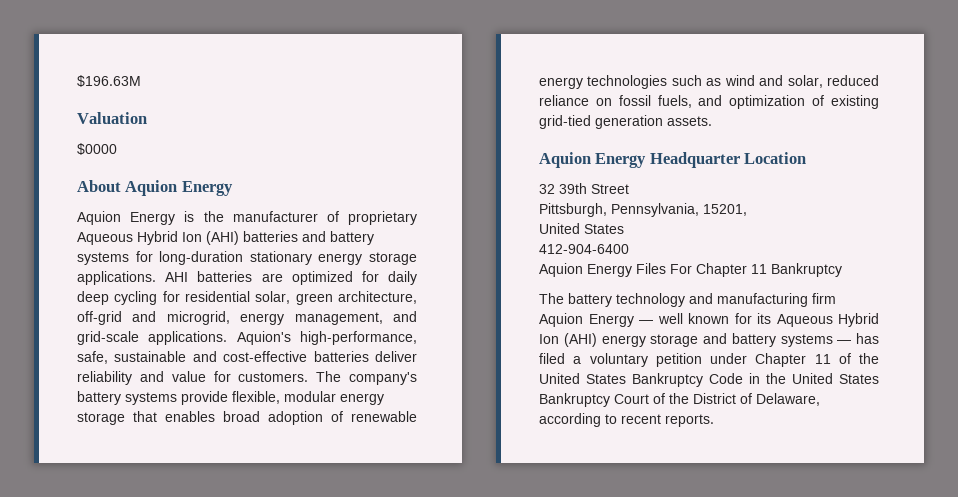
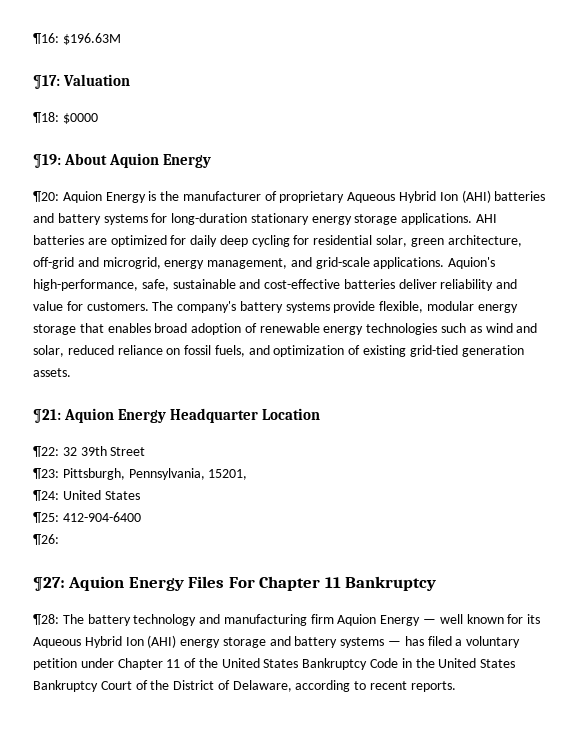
- $196.63M
+ ¶16: $196.63M
- Valuation
+ ¶17: Valuation
- $0000
+ ¶18: $0000
- About Aquion Energy
+ ¶19: About Aquion Energy
- Aquion Energy is the manufacturer of proprietary Aqueous Hybrid Ion (AHI) batteries and battery systems for long-duration stationary energy storage applications.
+ ¶20: Aquion Energy is the manufacturer of proprietary Aqueous Hybrid Ion (AHI) batteries and battery systems for long-duration stationary energy storage applications.
- Aquion Energy Headquarter Location
+ ¶21: Aquion Energy Headquarter Location
- 32 39th Street
+ ¶22: 32 39th Street
- Pittsburgh, Pennsylvania, 15201,
- United States
+ ¶23: Pittsburgh, Pennsylvania, 15201,
+ ¶24: United States
- 412-904-6400
+ ¶25: 412-904-6400
- Aquion Energy Files For Chapter 11 Bankruptcy
+ ¶26:
+ ¶27: Aquion Energy Files For Chapter 11 Bankruptcy
- The battery technology and manufacturing firm Aquion Energy — well known for its Aqueous Hybrid Ion (AHI) energy storage and battery systems — has filed a voluntary petition under Chapter 11 of the United States Bankruptcy Code in the United States Bankruptcy Court of the District of Delaware, according to recent reports.
+ ¶28: The battery technology and manufacturing firm Aquion Energy — well known for its Aqueous Hybrid Ion (AHI) energy storage and battery systems — has filed a voluntary petition under Chapter 11 of the United States Bankruptcy Code in the United States Bankruptcy Court of the District of Delaware, according to recent reports.

